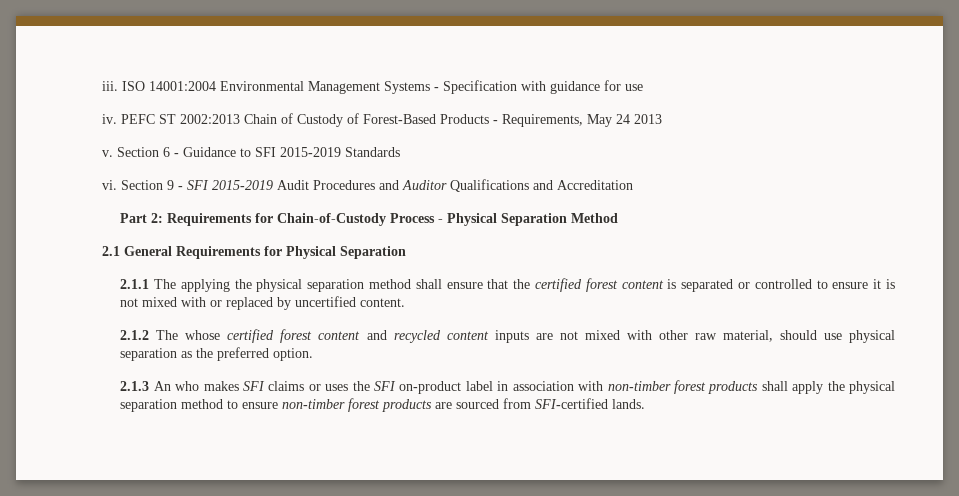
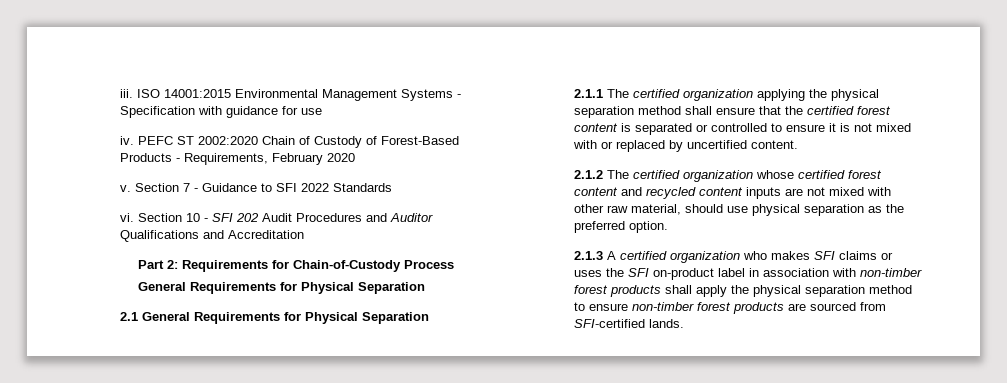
- ISO 14001:2004 Environmental Management Systems - Specification with guidance for use
+ ISO 14001:2015 Environmental Management Systems - Specification with guidance for use
- PEFC ST 2002:2013 Chain of Custody of Forest-Based Products - Requirements, May 24 2013
+ PEFC ST 2002:2020 Chain of Custody of Forest-Based Products - Requirements, February 2020
- Section 6 - Guidance to SFI 2015-2019 Standards
+ Section 7 - Guidance to SFI 2022 Standards
- Section 9 - SFI 2015-2019 Audit Procedures and Auditor Qualifications and Accreditation
+ Section 10 - SFI 202 Audit Procedures and Auditor Qualifications and Accreditation
- Part 2: Requirements for Chain-of-Custody Process - Physical Separation Method
+ Part 2: Requirements for Chain-of-Custody Process
+ General Requirements for Physical Separation
- 2.1.1 The applying the physical separation method shall ensure that the certified forest content is separated or controlled to ensure it is not mixed with or replaced by uncertified content.
+ 2.1.1 The certified organization applying the physical separation method shall ensure that the certified forest content is separated or controlled to ensure it is not mixed with or replaced by uncertified content.
- 2.1.2 The whose certified forest content and recycled content inputs are not mixed with other raw material, should use physical separation as the preferred option.
+ 2.1.2 The certified organization whose certified forest content and recycled content inputs are not mixed with other raw material, should use physical separation as the preferred option.
- 2.1.3 An who makes SFI claims or uses the SFI on-product label in association with non-timber forest products shall apply the physical separation method to ensure non-timber forest products are sourced from SFI-certified lands.
+ 2.1.3 A certified organization who makes SFI claims or uses the SFI on-product label in association with non-timber forest products shall apply the physical separation method to ensure non-timber forest products are sourced from SFI-certified lands.

